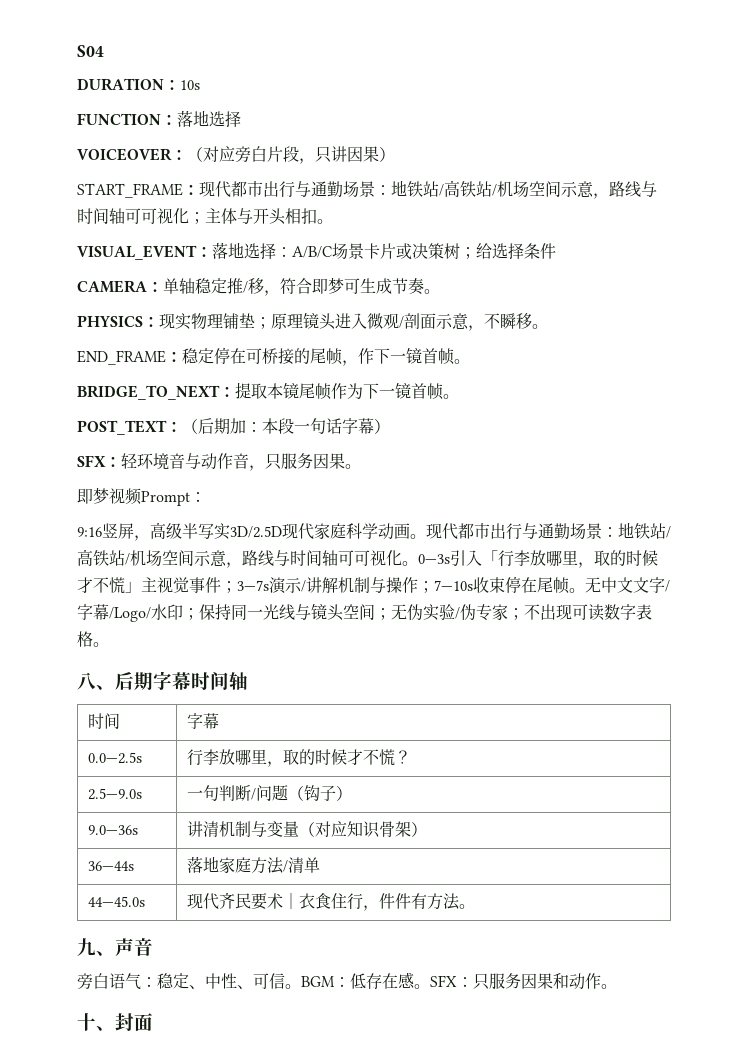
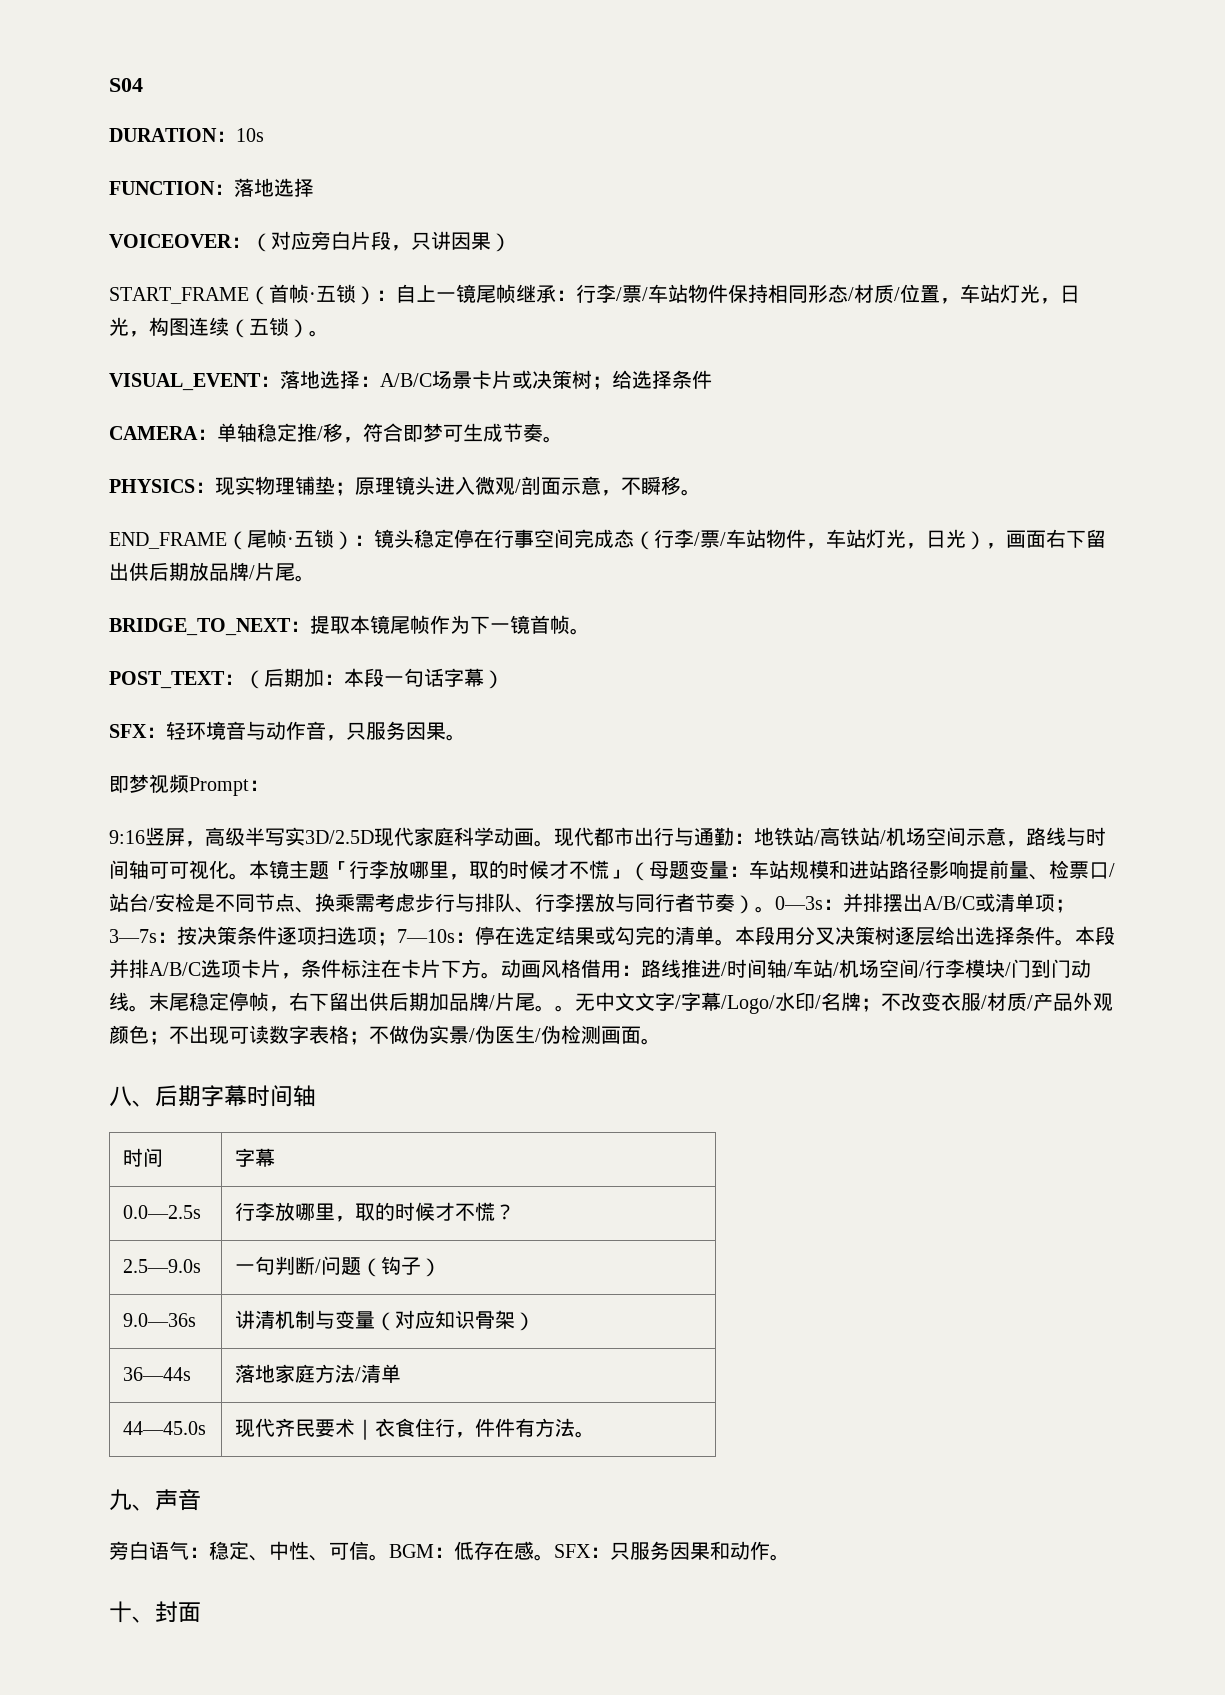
- START_FRAME：现代都市出行与通勤场景：地铁站/高铁站/机场空间示意，路线与时间轴可可视化；主体与开头相扣。
+ START_FRAME（首帧·五锁）：自上一镜尾帧继承：行李/票/车站物件保持相同形态/材质/位置，车站灯光，日光，构图连续（五锁）。
- END_FRAME：稳定停在可桥接的尾帧，作下一镜首帧。
+ END_FRAME（尾帧·五锁）：镜头稳定停在行事空间完成态（行李/票/车站物件，车站灯光，日光），画面右下留出供后期放品牌/片尾。
- 现代都市出行与通勤场景：地铁站/高铁站/机场空间示意，路线与时间轴可可视化。
+ 现代都市出行与通勤：地铁站/高铁站/机场空间示意，路线与时间轴可可视化。
- 0—3s引入「行李放哪里，取的时候才不慌」主视觉事件；3—7s演示/讲解机制与操作；7—10s收束停在尾帧。
+ 本镜主题「行李放哪里，取的时候才不慌」（母题变量：车站规模和进站路径影响提前量、检票口/站台/安检是不同节点、换乘需考虑步行与排队、行李摆放与同行者节奏）。0—3s：并排摆出A/B/C或清单项；3—7s：按决策条件逐项扫选项；7—10s：停在选定结果或勾完的清单。本段用分叉决策树逐层给出选择条件。本段并排A/B/C选项卡片，条件标注在卡片下方。动画风格借用：路线推进/时间轴/车站/机场空间/行李模块/门到门动线。末尾稳定停帧，右下留出供后期加品牌/片尾。。
- 无中文文字/字幕/Logo/水印；保持同一光线与镜头空间；无伪实验/伪专家；不出现可读数字表格。
+ 无中文文字/字幕/Logo/水印/名牌；不改变衣服/材质/产品外观颜色；不出现可读数字表格；不做伪实景/伪医生/伪检测画面。

